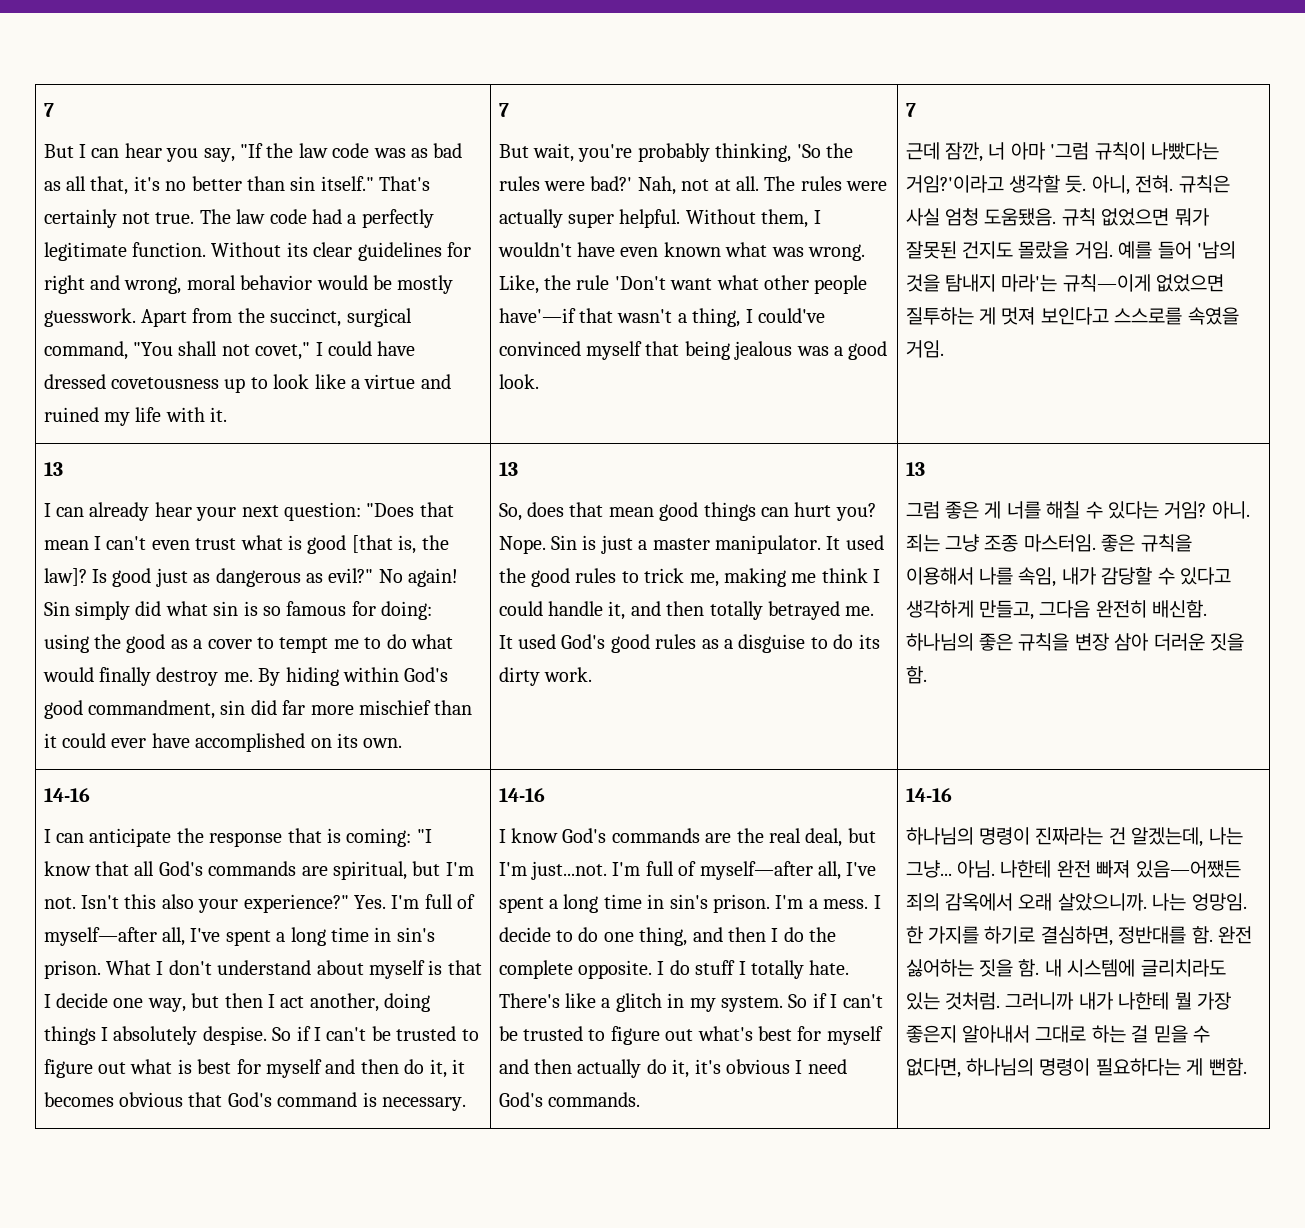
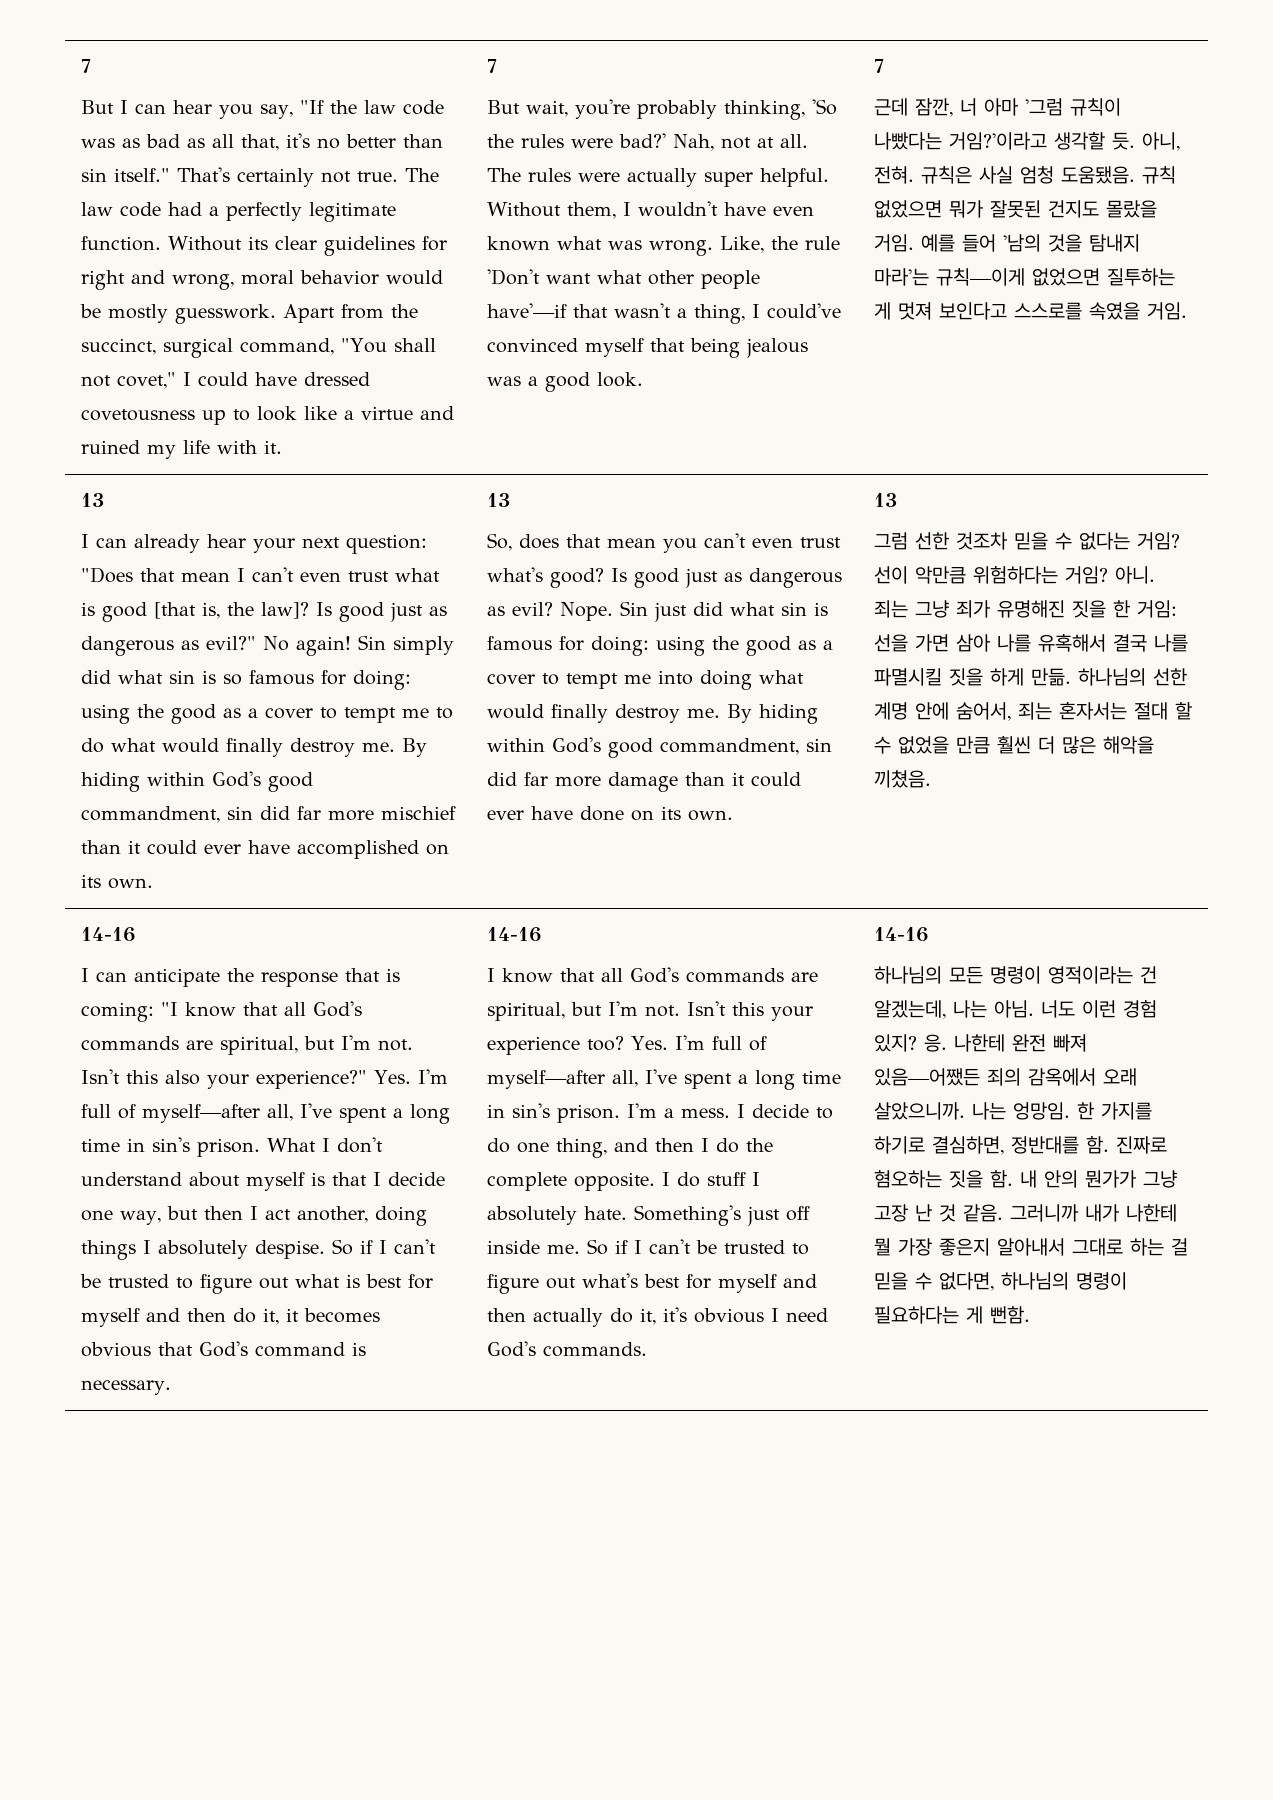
- So, does that mean good things can hurt you? Nope. Sin is just a master manipulator. It used the good rules to trick me, making me think I could handle it, and then totally betrayed me. It used God's good rules as a disguise to do its dirty work. | 13
- 그럼 좋은 게 너를 해칠 수 있다는 거임? 아니. 죄는 그냥 조종 마스터임. 좋은 규칙을 이용해서 나를 속임, 내가 감당할 수 있다고 생각하게 만들고, 그다음 완전히 배신함. 하나님의 좋은 규칙을 변장 삼아 더러운 짓을 함.
+ So, does that mean you can't even trust what's good? Is good just as dangerous as evil? Nope. Sin just did what sin is famous for doing: using the good as a cover to tempt me into doing what would finally destroy me. By hiding within God's good commandment, sin did far more damage than it could ever have done on its own. | 13
+ 그럼 선한 것조차 믿을 수 없다는 거임? 선이 악만큼 위험하다는 거임? 아니. 죄는 그냥 죄가 유명해진 짓을 한 거임: 선을 가면 삼아 나를 유혹해서 결국 나를 파멸시킬 짓을 하게 만듦. 하나님의 선한 계명 안에 숨어서, 죄는 혼자서는 절대 할 수 없었을 만큼 훨씬 더 많은 해악을 끼쳤음.
- I know God's commands are the real deal, but I'm just...not. I'm full of myself—after all, I've spent a long time in sin's prison.
+ I know that all God's commands are spiritual, but I'm not. Isn't this your experience too? Yes. I'm full of myself—after all, I've spent a long time in sin's prison.
- I do stuff I totally hate. There's like a glitch in my system.
+ I do stuff I absolutely hate. Something's just off inside me.
- 하나님의 명령이 진짜라는 건 알겠는데, 나는 그냥... 아님.
+ 하나님의 모든 명령이 영적이라는 건 알겠는데, 나는 아님. 너도 이런 경험 있지? 응.
- 완전 싫어하는 짓을 함.
+ 진짜로 혐오하는 짓을 함.
- 내 시스템에 글리치라도 있는 것처럼.
+ 내 안의 뭔가가 그냥 고장 난 것 같음.

